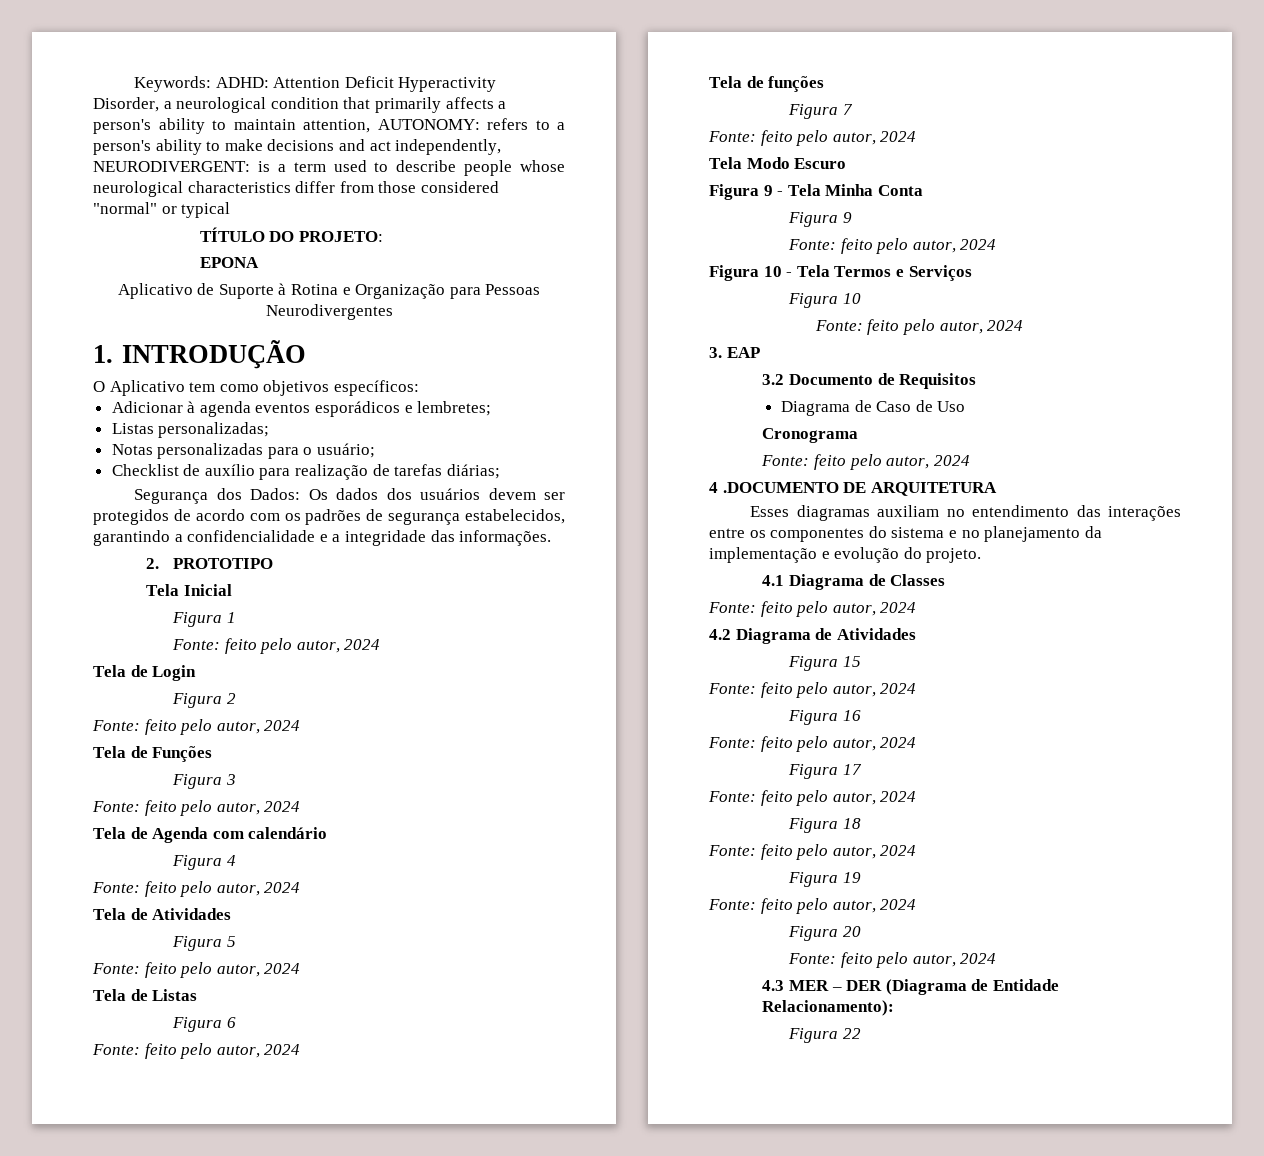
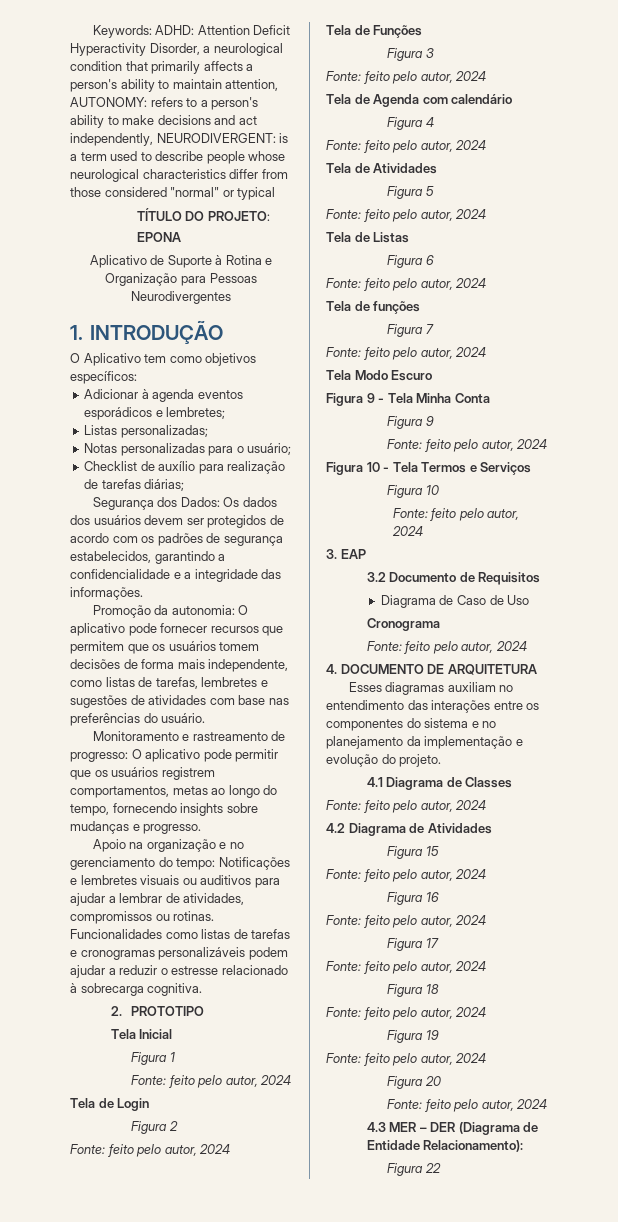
+ Promoção da autonomia: O aplicativo pode fornecer recursos que permitem que os usuários tomem decisões de forma mais independente, como listas de tarefas, lembretes e sugestões de atividades com base nas preferências do usuário.
+ Monitoramento e rastreamento de progresso: O aplicativo pode permitir que os usuários registrem comportamentos, metas ao longo do tempo, fornecendo insights sobre mudanças e progresso.
+ Apoio na organização e no gerenciamento do tempo: Notificações e lembretes visuais ou auditivos para ajudar a lembrar de atividades, compromissos ou rotinas. Funcionalidades como listas de tarefas e cronogramas personalizáveis podem ajudar a reduzir o estresse relacionado à sobrecarga cognitiva.
- 4 .DOCUMENTO DE ARQUITETURA
+ 4. DOCUMENTO DE ARQUITETURA

